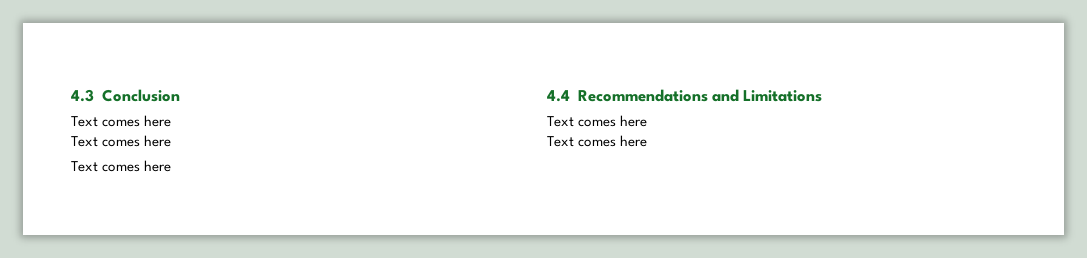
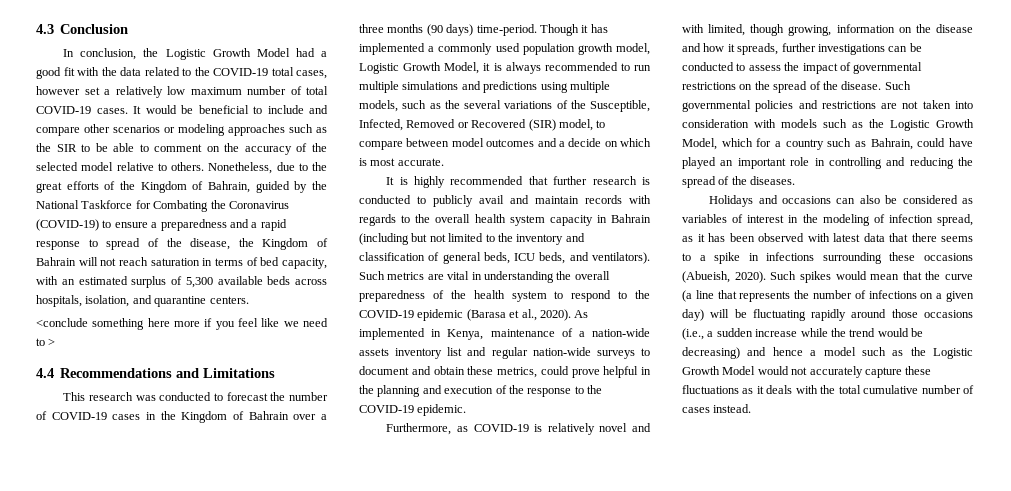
  4.3 Conclusion
- Text comes here
- Text comes here
- Text comes here
+ In conclusion, the Logistic Growth Model had a good fit with the data related to the COVID-19 total cases, however set a relatively low maximum number of total COVID-19 cases. It would be beneficial to include and compare other scenarios or modeling approaches such as the SIR to be able to comment on the accuracy of the selected model relative to others. Nonetheless, due to the great efforts of the Kingdom of Bahrain, guided by the National Taskforce for Combating the Coronavirus (COVID-19) to ensure a preparedness and a rapid response to spread of the disease, the Kingdom of Bahrain will not reach saturation in terms of bed capacity, with an estimated surplus of 5,300 available beds across hospitals, isolation, and quarantine centers.
+ <conclude something here more if you feel like we need to >
  4.4 Recommendations and Limitations
- Text comes here
- Text comes here
+ This research was conducted to forecast the number of COVID-19 cases in the Kingdom of Bahrain over a three months (90 days) time-period. Though it has implemented a commonly used population growth model, Logistic Growth Model, it is always recommended to run multiple simulations and predictions using multiple models, such as the several variations of the Susceptible, Infected, Removed or Recovered (SIR) model, to compare between model outcomes and a decide on which is most accurate.
+ It is highly recommended that further research is conducted to publicly avail and maintain records with regards to the overall health system capacity in Bahrain (including but not limited to the inventory and classification of general beds, ICU beds, and ventilators). Such metrics are vital in understanding the overall preparedness of the health system to respond to the COVID-19 epidemic (Barasa et al., 2020). As implemented in Kenya, maintenance of a nation-wide assets inventory list and regular nation-wide surveys to document and obtain these metrics, could prove helpful in the planning and execution of the response to the COVID-19 epidemic.
+ Furthermore, as COVID-19 is relatively novel and with limited, though growing, information on the disease and how it spreads, further investigations can be conducted to assess the impact of governmental restrictions on the spread of the disease. Such governmental policies and restrictions are not taken into consideration with models such as the Logistic Growth Model, which for a country such as Bahrain, could have played an important role in controlling and reducing the spread of the diseases.
+ Holidays and occasions can also be considered as variables of interest in the modeling of infection spread, as it has been observed with latest data that there seems to a spike in infections surrounding these occasions (Abueish, 2020). Such spikes would mean that the curve (a line that represents the number of infections on a given day) will be fluctuating rapidly around those occasions (i.e., a sudden increase while the trend would be decreasing) and hence a model such as the Logistic Growth Model would not accurately capture these fluctuations as it deals with the total cumulative number of cases instead.

